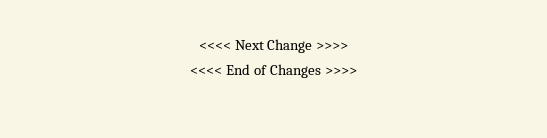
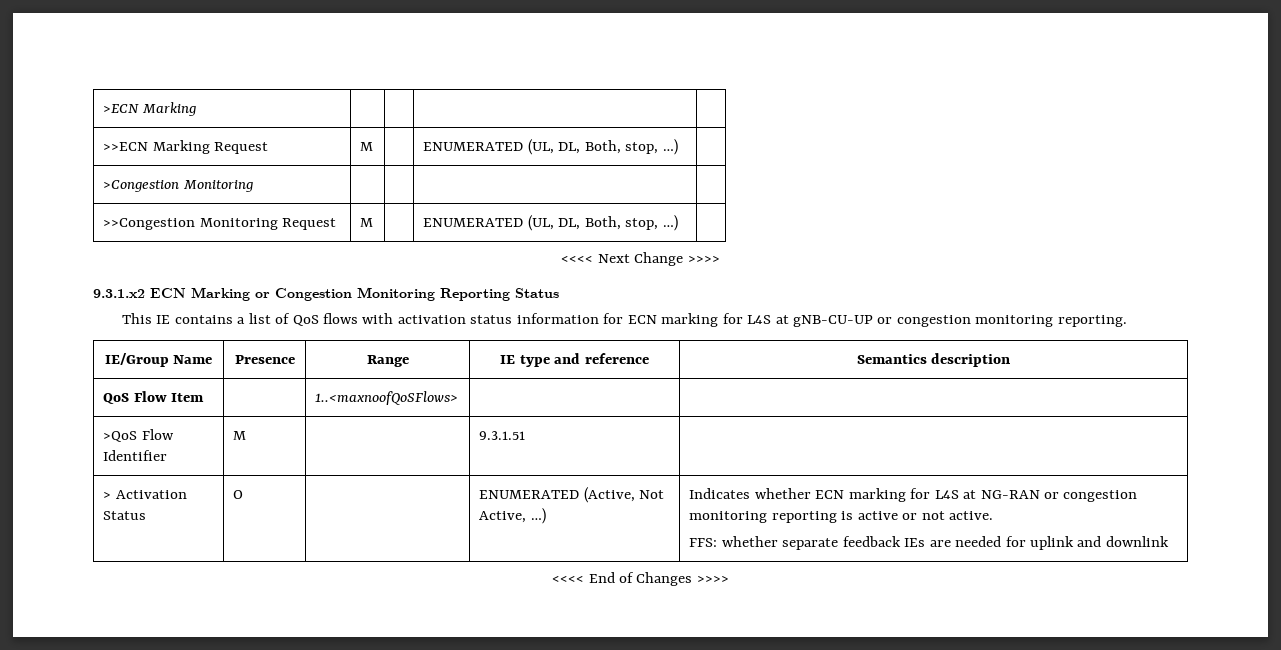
+ >ECN Marking | | | |
+ >>ECN Marking Request | M | | ENUMERATED (UL, DL, Both, stop, …) |
+ >Congestion Monitoring | | | |
+ >>Congestion Monitoring Request | M | | ENUMERATED (UL, DL, Both, stop, …) |
  <<<< Next Change >>>>
+ 9.3.1.x2 ECN Marking or Congestion Monitoring Reporting Status
+ This IE contains a list of QoS flows with activation status information for ECN marking for L4S at gNB-CU-UP or congestion monitoring reporting.
+ IE/Group Name | Presence | Range | IE type and reference | Semantics description
+ QoS Flow Item | | 1..<maxnoofQoSFlows> | |
+ >QoS Flow Identifier | M | | 9.3.1.51 |
+ > Activation Status | O | | ENUMERATED (Active, Not Active, …) | Indicates whether ECN marking for L4S at NG-RAN or congestion monitoring reporting is active or not active.
+ FFS: whether separate feedback IEs are needed for uplink and downlink

